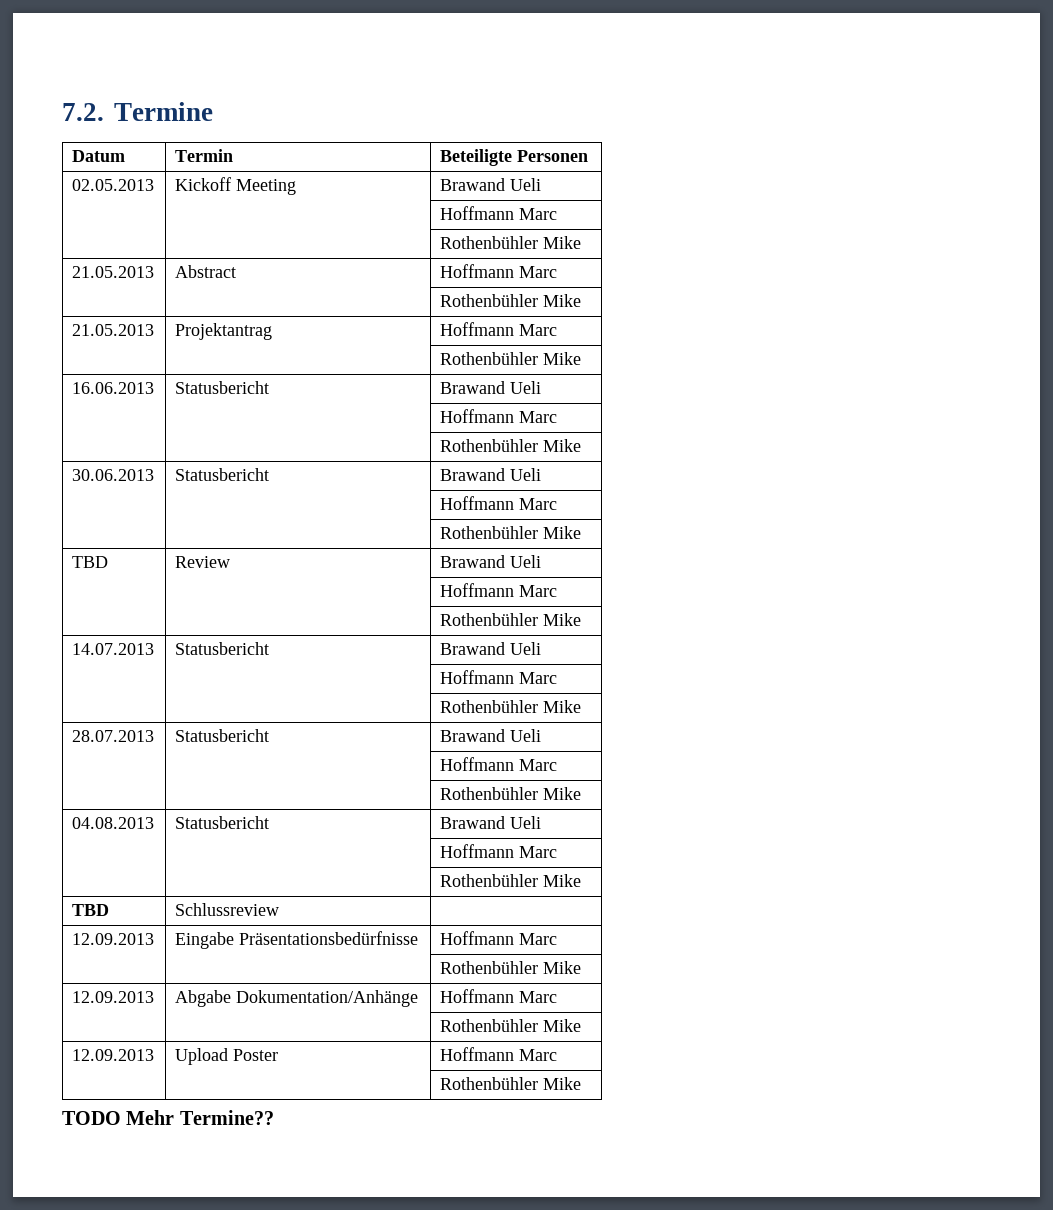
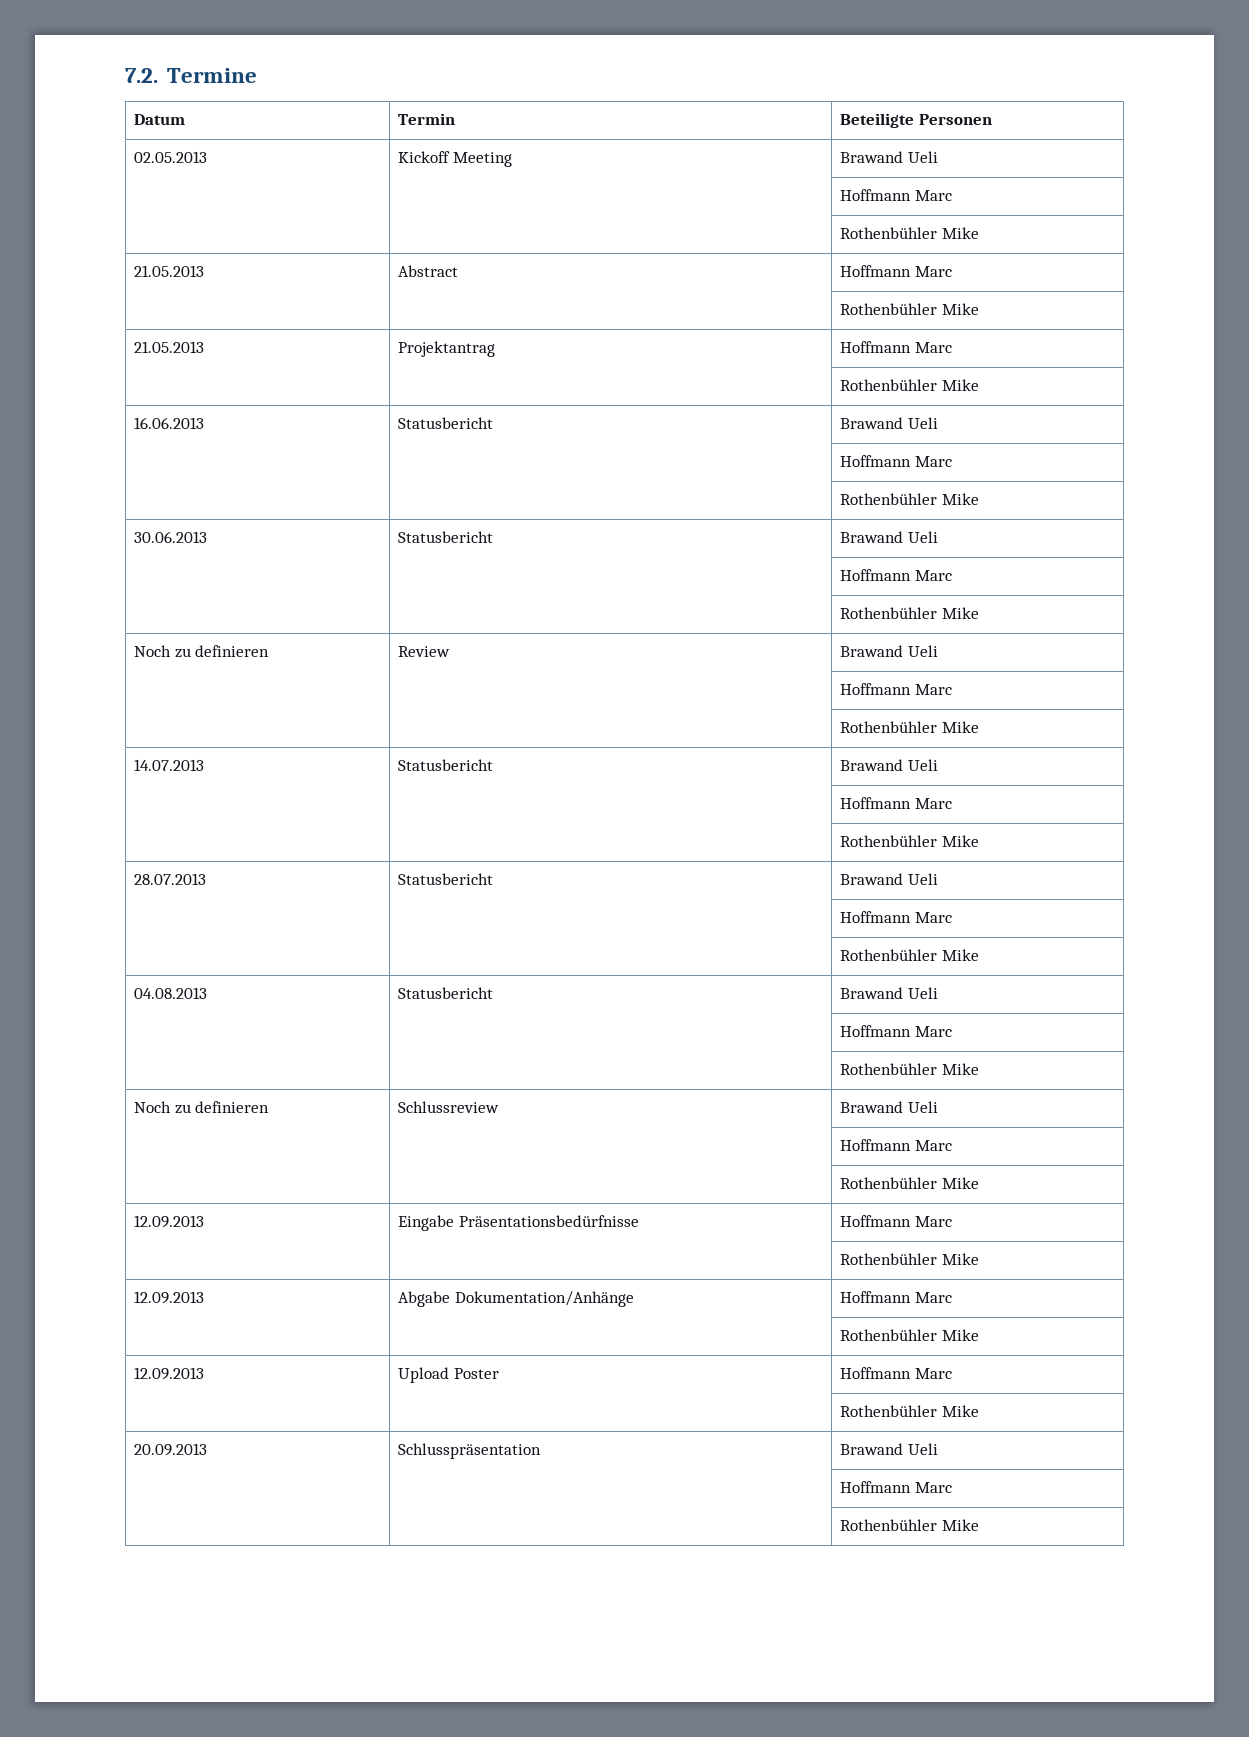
- TBD | Review | Brawand Ueli
+ Noch zu definieren | Review | Brawand Ueli
- TBD | Schlussreview |
+ Noch zu definieren | Schlussreview | Brawand Ueli
+ | | Hoffmann Marc
+ | | Rothenbühler Mike
- TODO Mehr Termine??
+ 20.09.2013 | Schlusspräsentation | Brawand Ueli
+ | | Hoffmann Marc
+ | | Rothenbühler Mike

